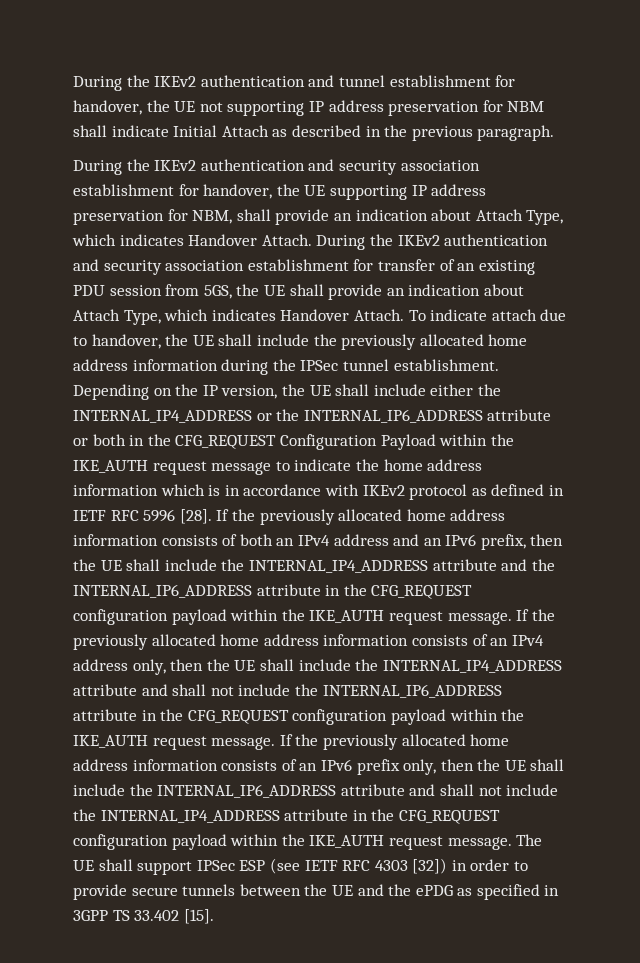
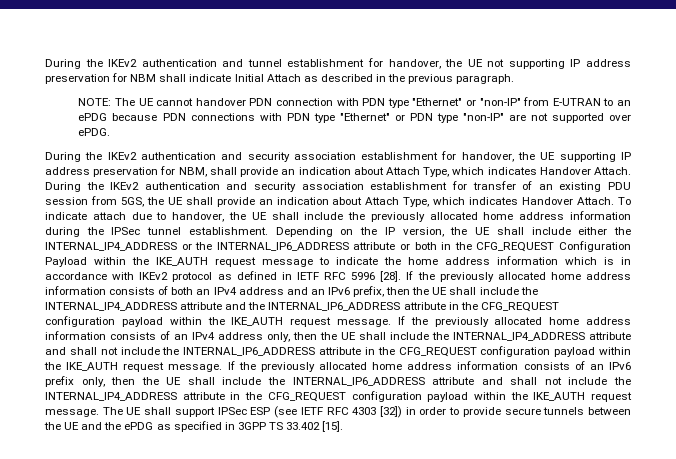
+ NOTE: The UE cannot handover PDN connection with PDN type "Ethernet" or "non-IP" from E-UTRAN to an ePDG because PDN connections with PDN type "Ethernet" or PDN type "non-IP" are not supported over ePDG.

